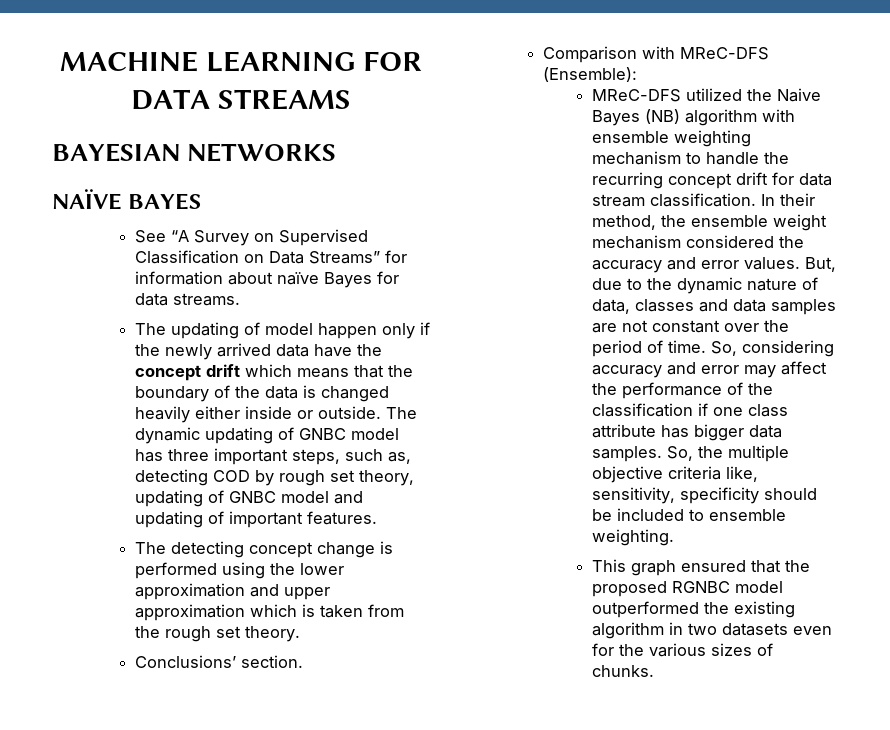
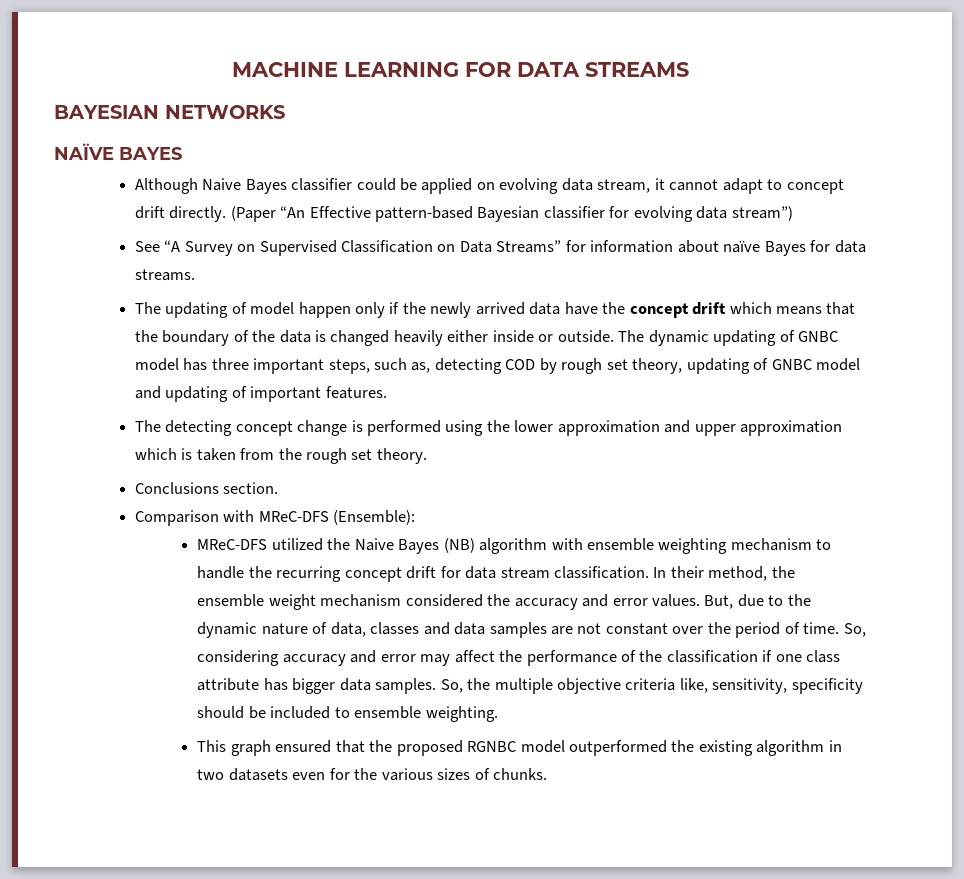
+ Although Naive Bayes classifier could be applied on evolving data stream, it cannot adapt to concept drift directly. (Paper “An Effective pattern-based Bayesian classifier for evolving data stream”)
- Conclusions’ section.
+ Conclusions section.

